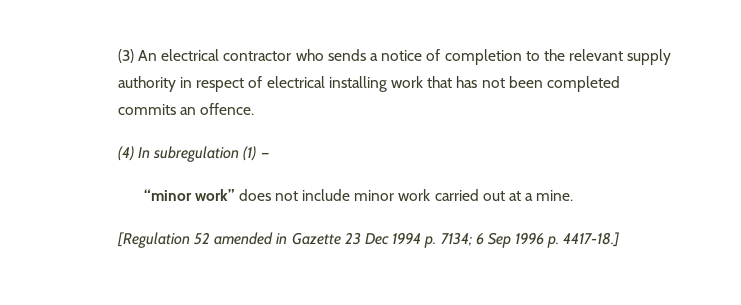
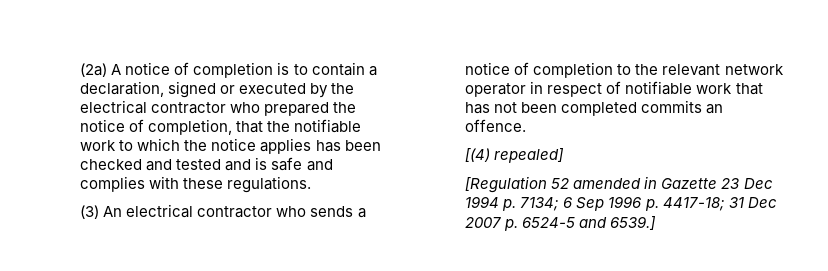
+ (2a) A notice of completion is to contain a declaration, signed or executed by the electrical contractor who prepared the notice of completion, that the notifiable work to which the notice applies has been checked and tested and is safe and complies with these regulations.
- (3) An electrical contractor who sends a notice of completion to the relevant supply authority in respect of electrical installing work that has not been completed commits an offence.
+ (3) An electrical contractor who sends a notice of completion to the relevant network operator in respect of notifiable work that has not been completed commits an offence.
- (4) In subregulation (1) —
- “minor work” does not include minor work carried out at a mine.
+ [(4) repealed]
- [Regulation 52 amended in Gazette 23 Dec 1994 p. 7134; 6 Sep 1996 p. 4417-18.]
+ [Regulation 52 amended in Gazette 23 Dec 1994 p. 7134; 6 Sep 1996 p. 4417-18; 31 Dec 2007 p. 6524-5 and 6539.]

